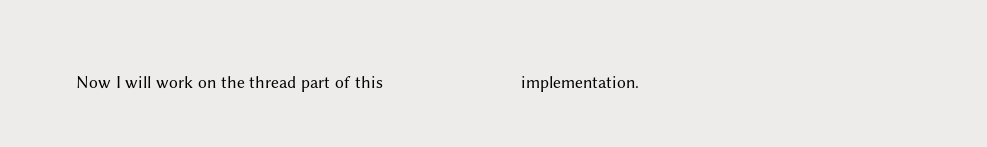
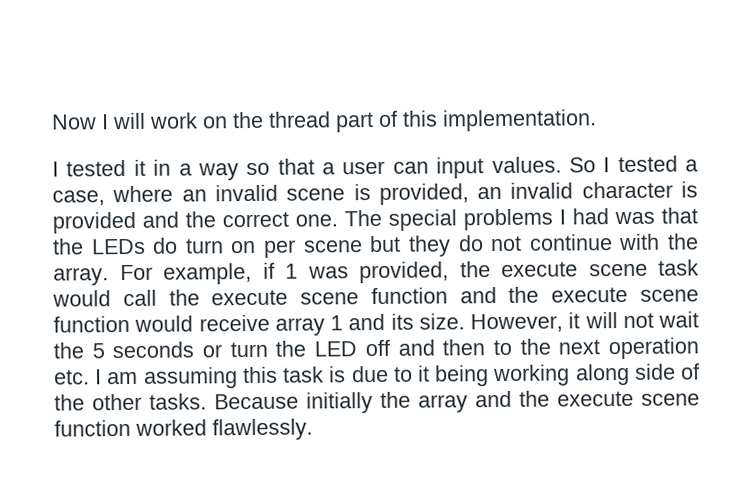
+ I tested it in a way so that a user can input values. So I tested a case, where an invalid scene is provided, an invalid character is provided and the correct one. The special problems I had was that the LEDs do turn on per scene but they do not continue with the array. For example, if 1 was provided, the execute scene task would call the execute scene function and the execute scene function would receive array 1 and its size. However, it will not wait the 5 seconds or turn the LED off and then to the next operation etc. I am assuming this task is due to it being working along side of the other tasks. Because initially the array and the execute scene function worked flawlessly.

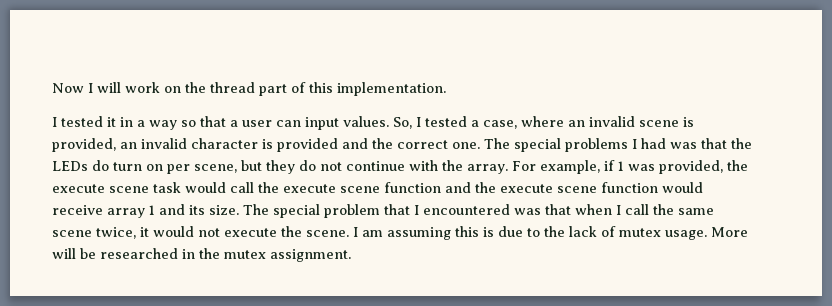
- So I tested a case, where an invalid scene is provided, an invalid character is provided and the correct one.
+ So, I tested a case, where an invalid scene is provided, an invalid character is provided and the correct one.
- The special problems I had was that the LEDs do turn on per scene but they do not continue with the array.
+ The special problems I had was that the LEDs do turn on per scene, but they do not continue with the array.
- However, it will not wait the 5 seconds or turn the LED off and then to the next operation etc. I am assuming this task is due to it being working along side of the other tasks. Because initially the array and the execute scene function worked flawlessly.
+ The special problem that I encountered was that when I call the same scene twice, it would not execute the scene. I am assuming this is due to the lack of mutex usage. More will be researched in the mutex assignment.

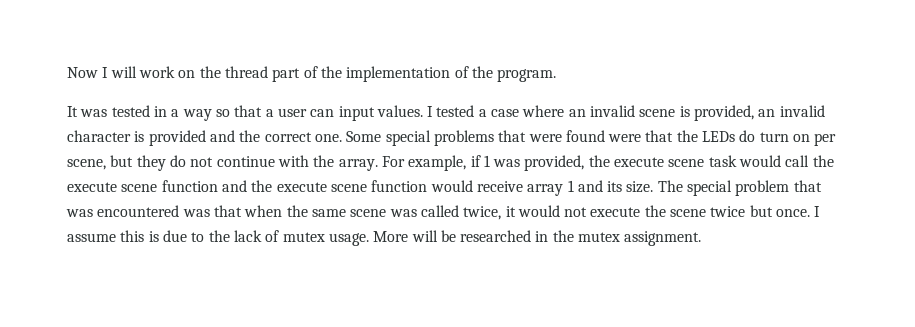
- Now I will work on the thread part of this implementation.
- I tested it in a way so that a user can input values.
+ Now I will work on the thread part of the implementation of the program.
+ It was tested in a way so that a user can input values.
- So, I tested a case, where an invalid scene is provided, an invalid character is provided and the correct one.
+ I tested a case where an invalid scene is provided, an invalid character is provided and the correct one.
- The special problems I had was that the LEDs do turn on per scene, but they do not continue with the array.
+ Some special problems that were found were that the LEDs do turn on per scene, but they do not continue with the array.
- The special problem that I encountered was that when I call the same scene twice, it would not execute the scene. I am assuming this is due to the lack of mutex usage.
+ The special problem that was encountered was that when the same scene was called twice, it would not execute the scene twice but once. I assume this is due to the lack of mutex usage.

